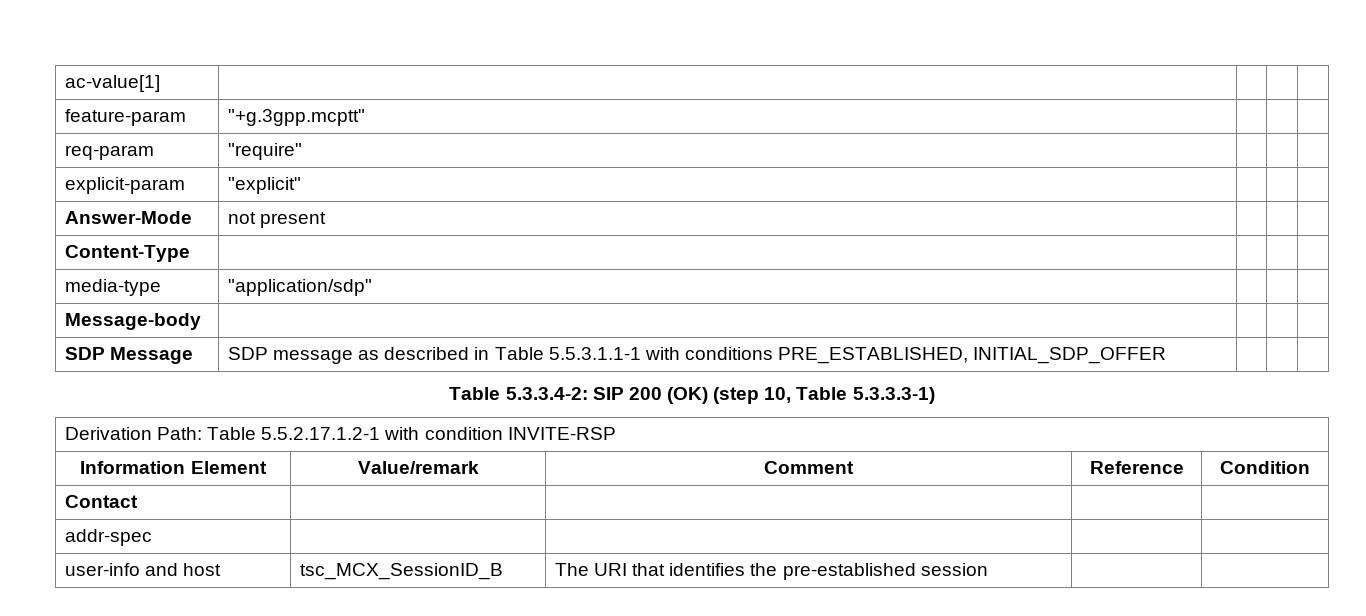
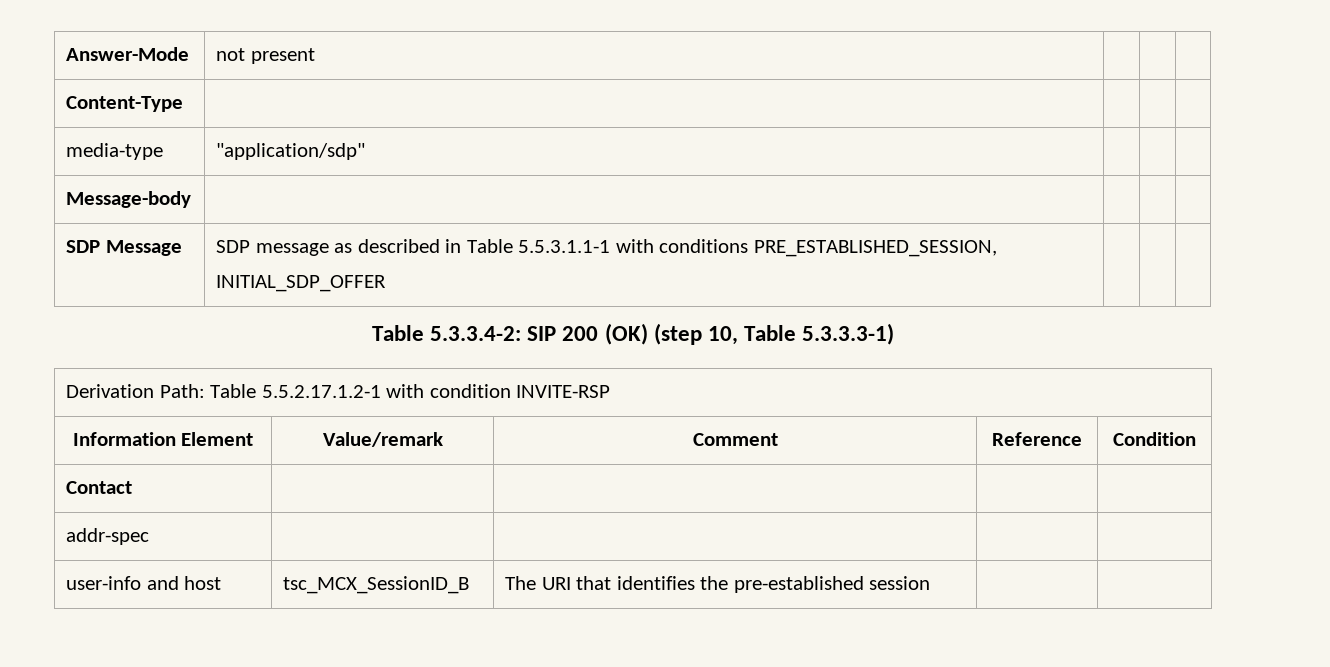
- ac-value[1] | | | |
- feature-param | "+g.3gpp.mcptt" | | |
- req-param | "require" | | |
- explicit-param | "explicit" | | |
- SDP Message | SDP message as described in Table 5.5.3.1.1-1 with conditions PRE_ESTABLISHED, INITIAL_SDP_OFFER | | |
+ SDP Message | SDP message as described in Table 5.5.3.1.1-1 with conditions PRE_ESTABLISHED_SESSION, INITIAL_SDP_OFFER | | |

